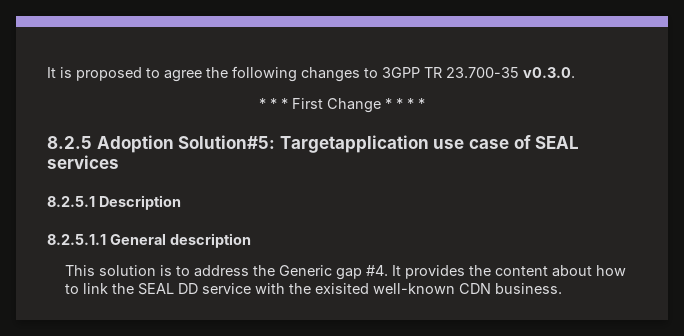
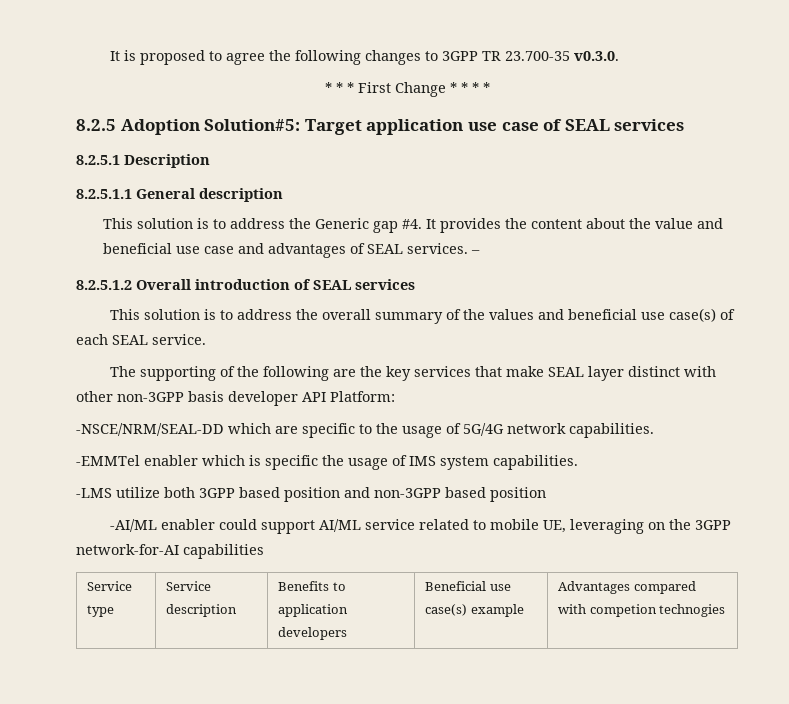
- 8.2.5 Adoption Solution#5: Targetapplication use case of SEAL services
+ 8.2.5 Adoption Solution#5: Target application use case of SEAL services
- It provides the content about how to link the SEAL DD service with the exisited well-known CDN business.
+ It provides the content about the value and beneficial use case and advantages of SEAL services. –
+ 8.2.5.1.2 Overall introduction of SEAL services
+ This solution is to address the overall summary of the values and beneficial use case(s) of each SEAL service.
+ The supporting of the following are the key services that make SEAL layer distinct with other non-3GPP basis developer API Platform:
+ -NSCE/NRM/SEAL-DD which are specific to the usage of 5G/4G network capabilities.
+ -EMMTel enabler which is specific the usage of IMS system capabilities.
+ -LMS utilize both 3GPP based position and non-3GPP based position
+ -AI/ML enabler could support AI/ML service related to mobile UE, leveraging on the 3GPP network-for-AI capabilities
+ Service type | Service description | Benefits to application developers | Beneficial use case(s) example | Advantages compared with competion technogies

